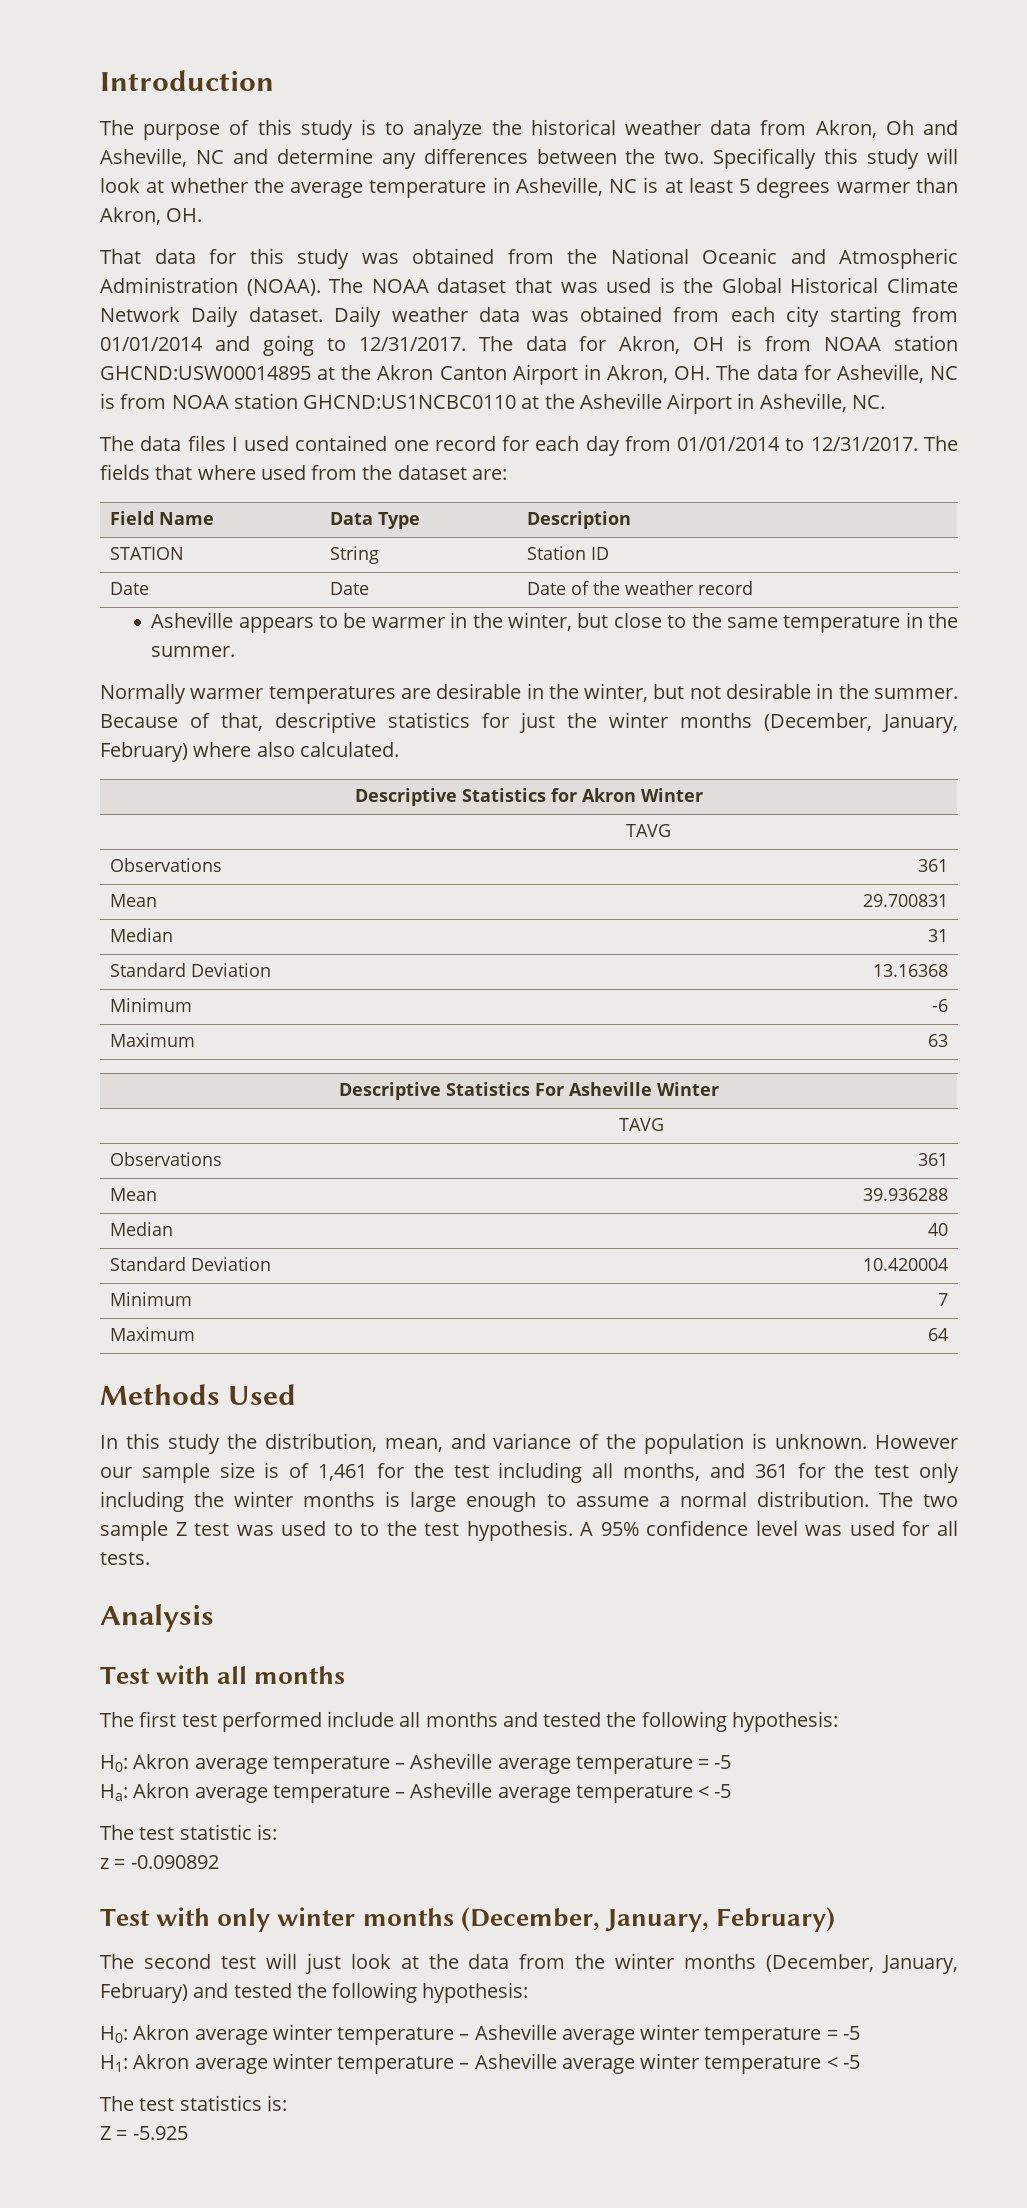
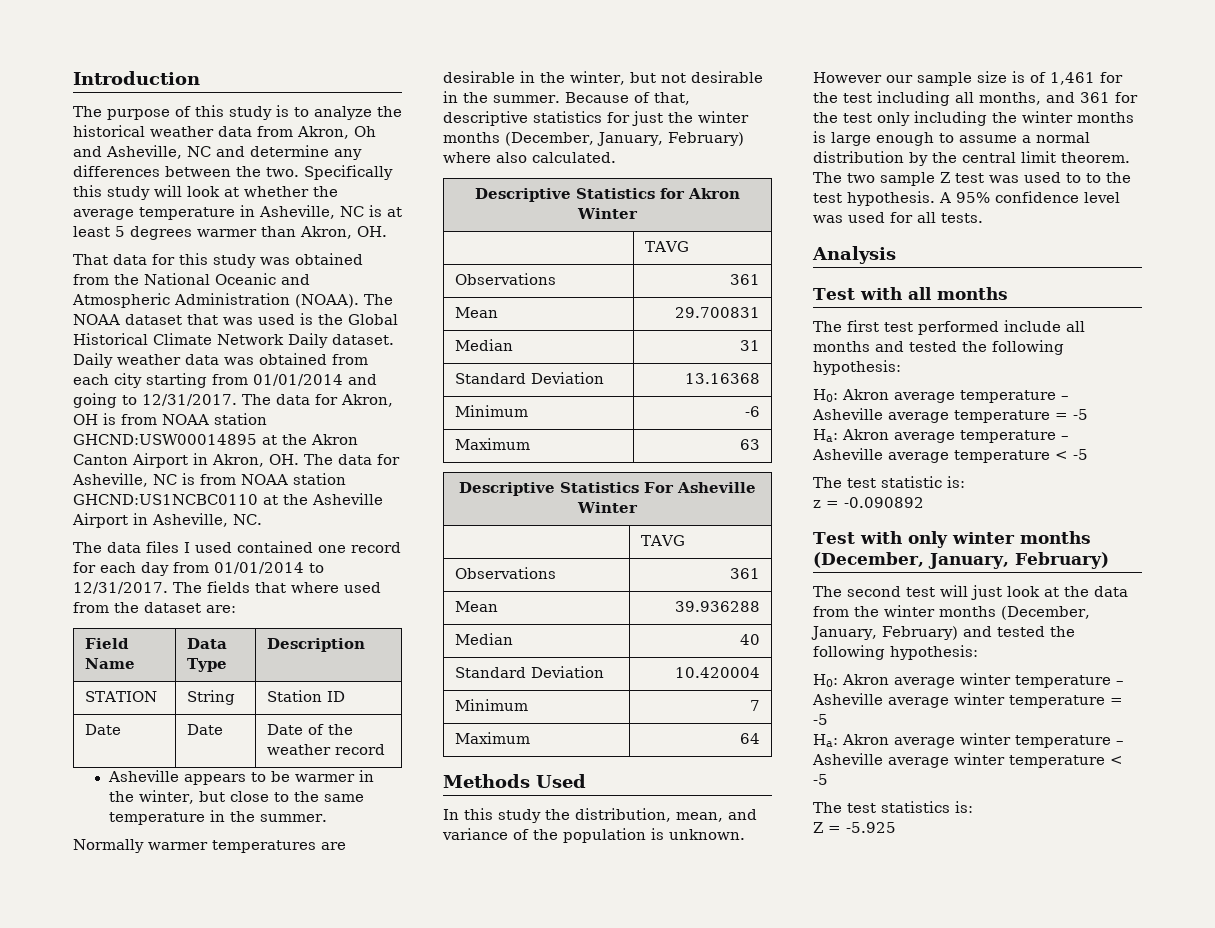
- However our sample size is of 1,461 for the test including all months, and 361 for the test only including the winter months is large enough to assume a normal distribution.
+ However our sample size is of 1,461 for the test including all months, and 361 for the test only including the winter months is large enough to assume a normal distribution by the central limit theorem.
- H1: Akron average winter temperature – Asheville average winter temperature < -5
+ Ha: Akron average winter temperature – Asheville average winter temperature < -5

